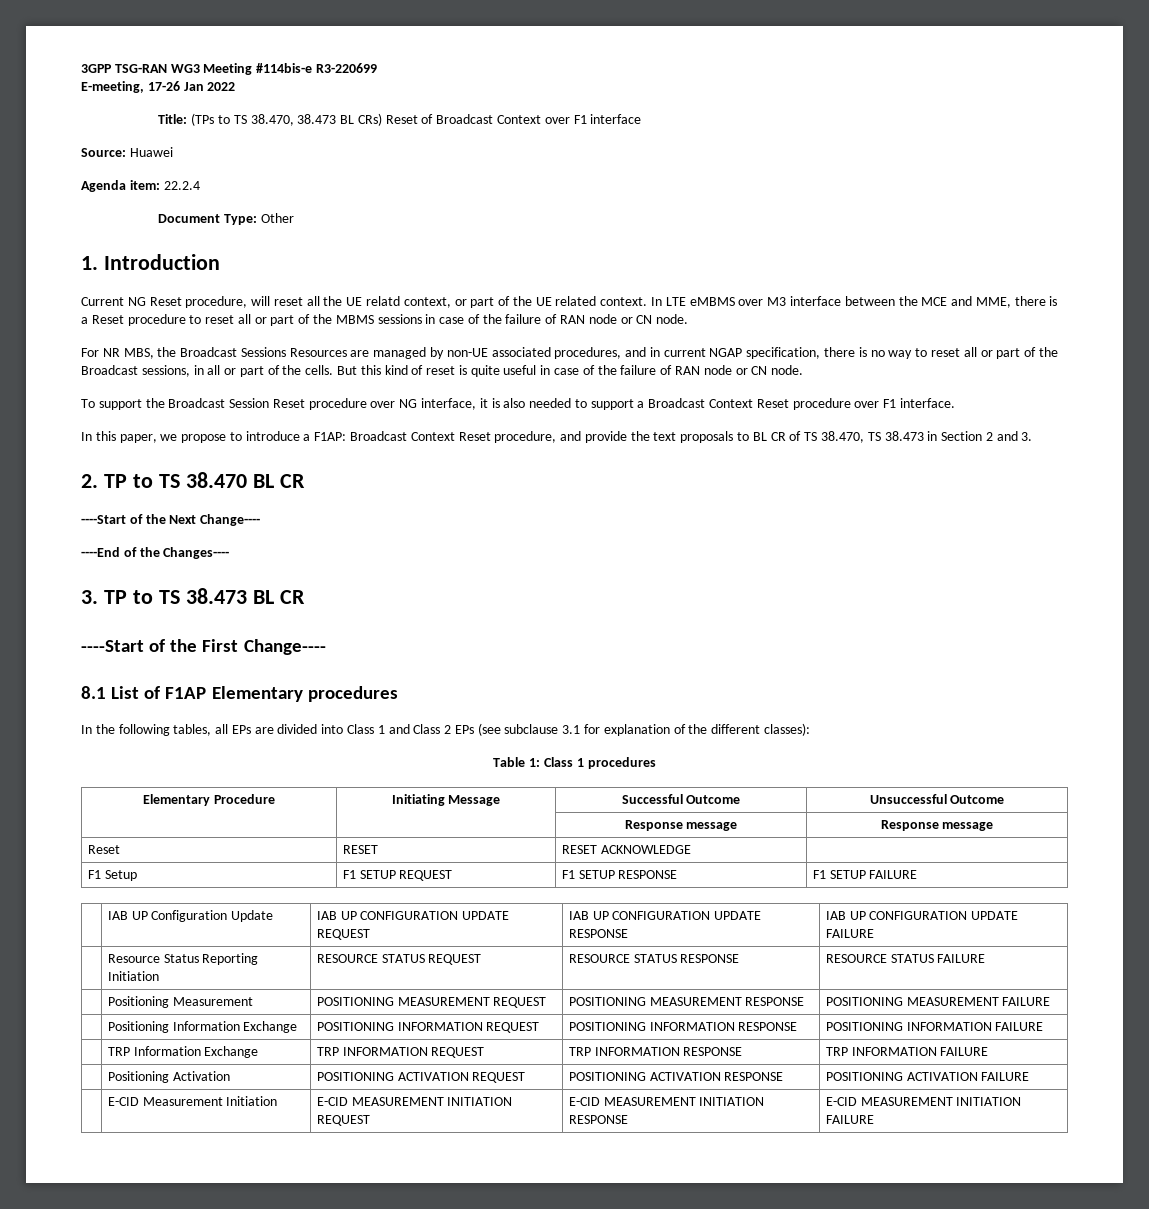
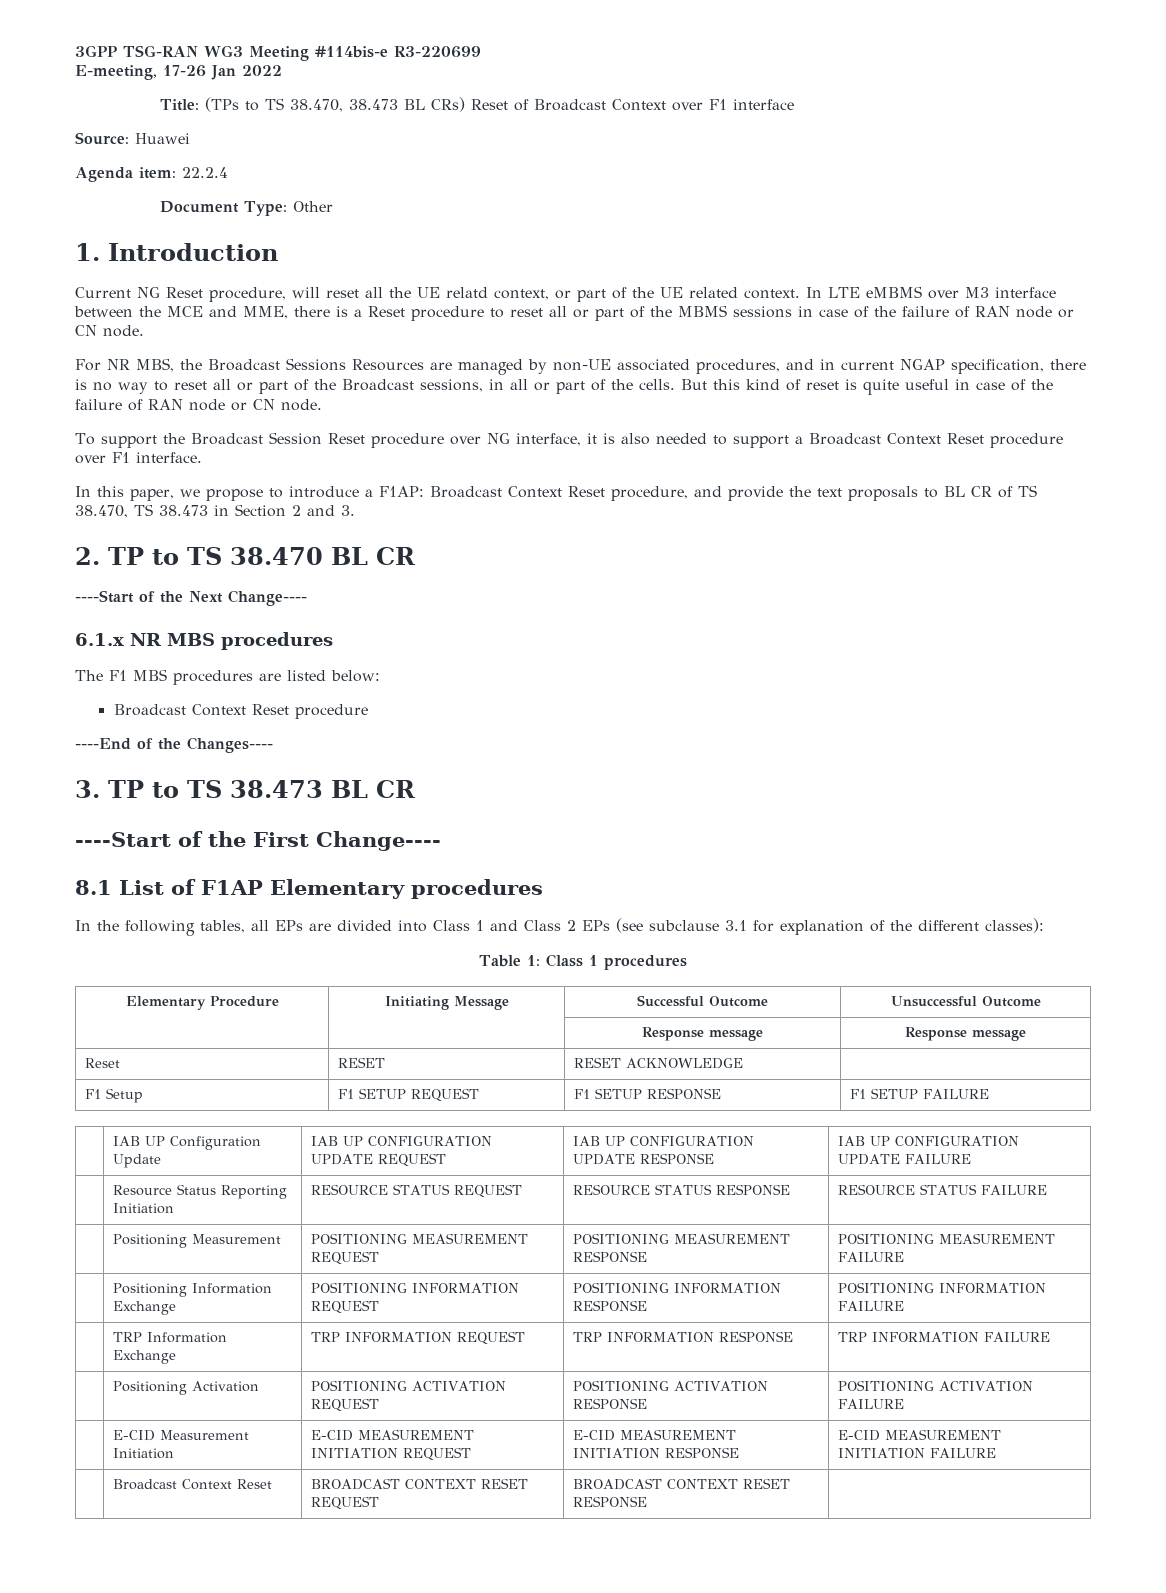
+ 6.1.x NR MBS procedures
+ The F1 MBS procedures are listed below:
+ Broadcast Context Reset procedure
+ | Broadcast Context Reset | BROADCAST CONTEXT RESET REQUEST | BROADCAST CONTEXT RESET RESPONSE |

